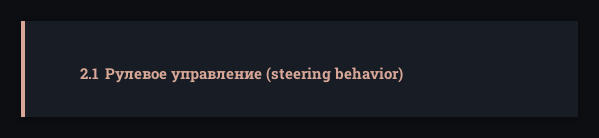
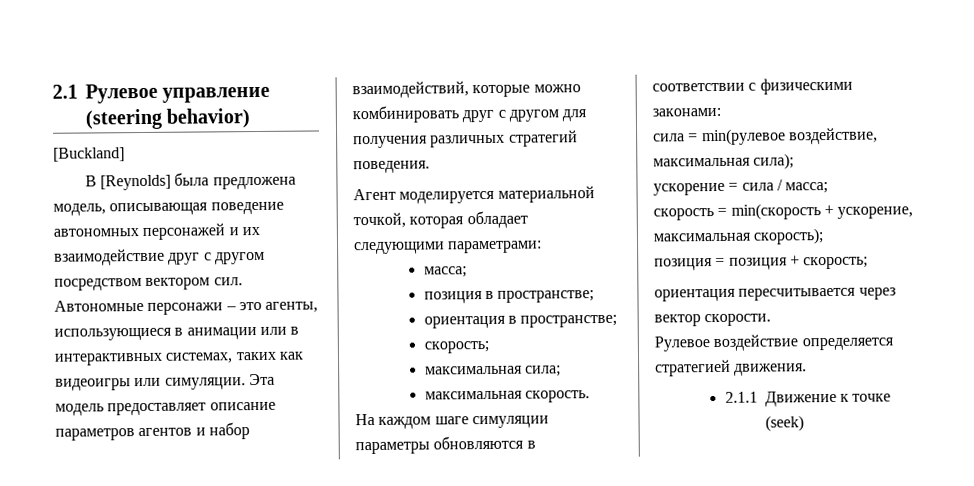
+ [Buckland]
+ В [Reynolds] была предложена модель, описывающая поведение автономных персонажей и их взаимодействие друг с другом посредством вектором сил. Автономные персонажи – это агенты, использующиеся в анимации или в интерактивных системах, таких как видеоигры или симуляции. Эта модель предоставляет описание параметров агентов и набор взаимодействий, которые можно комбинировать друг с другом для получения различных стратегий поведения.
+ Агент моделируется материальной точкой, которая обладает следующими параметрами:
+ масса;
+ позиция в пространстве;
+ ориентация в пространстве;
+ скорость;
+ максимальная сила;
+ максимальная скорость.
+ На каждом шаге симуляции параметры обновляются в соответствии с физическими законами:
+ сила = min(рулевое воздействие, максимальная сила);
+ ускорение = сила / масса;
+ скорость = min(скорость + ускорение, максимальная скорость);
+ позиция = позиция + скорость;
+ ориентация пересчитывается через вектор скорости.
+ Рулевое воздействие определяется стратегией движения.
+ 2.1.1 Движение к точке (seek)

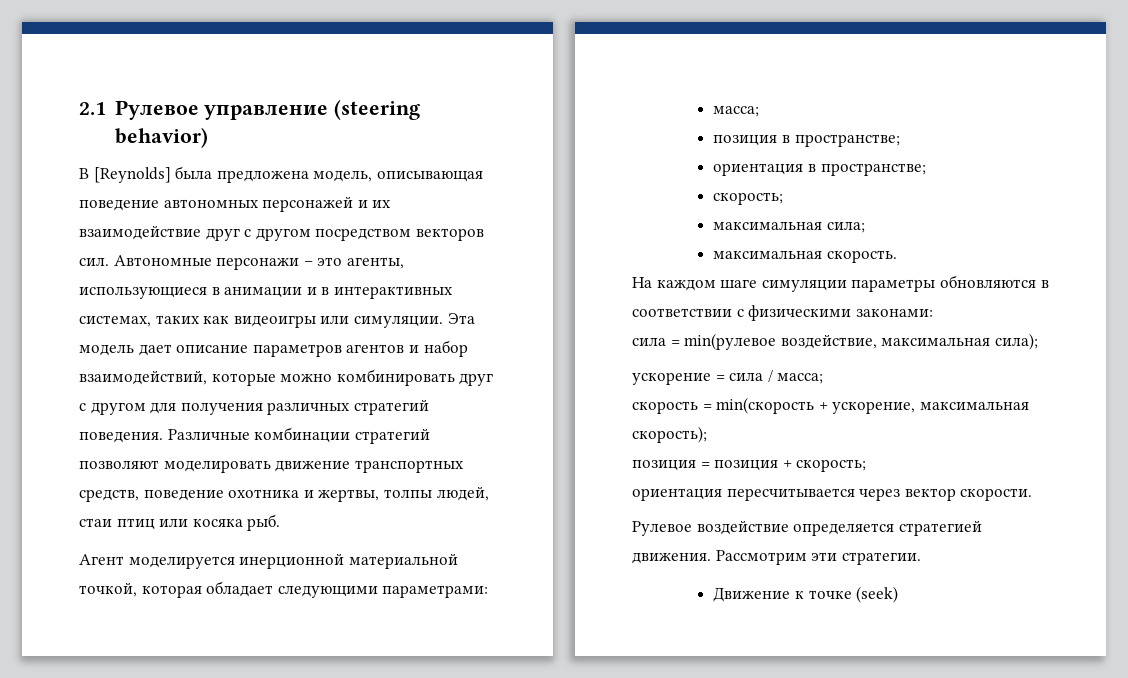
- [Buckland]
- В [Reynolds] была предложена модель, описывающая поведение автономных персонажей и их взаимодействие друг с другом посредством вектором сил.
+ В [Reynolds] была предложена модель, описывающая поведение автономных персонажей и их взаимодействие друг с другом посредством векторов сил.
- Автономные персонажи – это агенты, использующиеся в анимации или в интерактивных системах, таких как видеоигры или симуляции.
+ Автономные персонажи – это агенты, использующиеся в анимации и в интерактивных системах, таких как видеоигры или симуляции.
- Эта модель предоставляет описание параметров агентов и набор взаимодействий, которые можно комбинировать друг с другом для получения различных стратегий поведения.
+ Эта модель дает описание параметров агентов и набор взаимодействий, которые можно комбинировать друг с другом для получения различных стратегий поведения. Различные комбинации стратегий позволяют моделировать движение транспортных средств, поведение охотника и жертвы, толпы людей, стаи птиц или косяка рыб.
- Агент моделируется материальной точкой, которая обладает следующими параметрами:
+ Агент моделируется инерционной материальной точкой, которая обладает следующими параметрами:
- Рулевое воздействие определяется стратегией движения.
- 2.1.1 Движение к точке (seek)
+ Рулевое воздействие определяется стратегией движения. Рассмотрим эти стратегии.
+ Движение к точке (seek)

